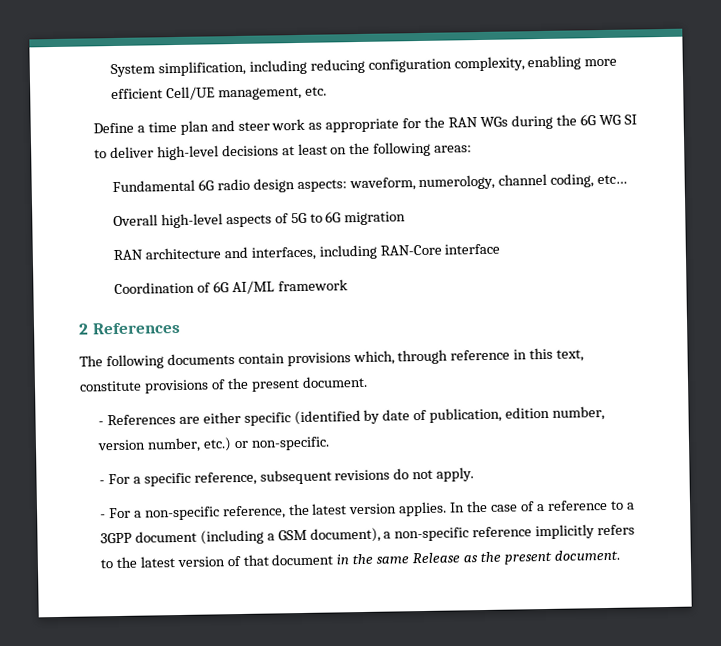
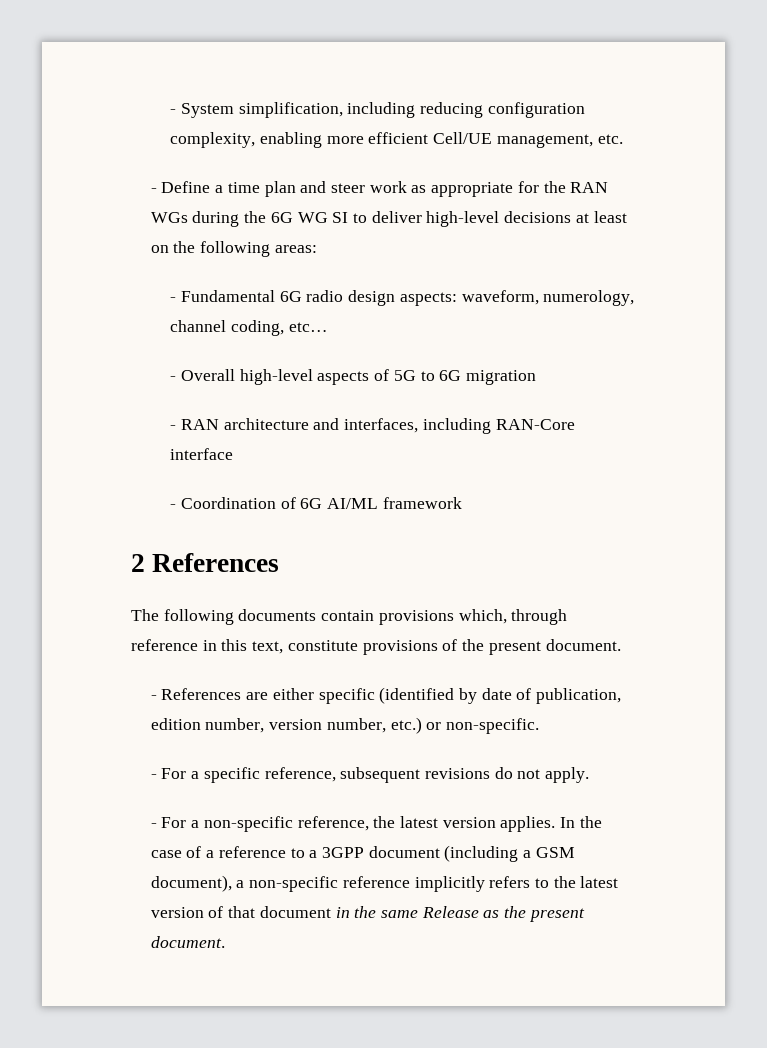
- System simplification, including reducing configuration complexity, enabling more efficient Cell/UE management, etc.
+ - System simplification, including reducing configuration complexity, enabling more efficient Cell/UE management, etc.
- Define a time plan and steer work as appropriate for the RAN WGs during the 6G WG SI to deliver high-level decisions at least on the following areas:
+ - Define a time plan and steer work as appropriate for the RAN WGs during the 6G WG SI to deliver high-level decisions at least on the following areas:
- Fundamental 6G radio design aspects: waveform, numerology, channel coding, etc…
+ - Fundamental 6G radio design aspects: waveform, numerology, channel coding, etc…
- Overall high-level aspects of 5G to 6G migration
+ - Overall high-level aspects of 5G to 6G migration
- RAN architecture and interfaces, including RAN-Core interface
+ - RAN architecture and interfaces, including RAN-Core interface
- Coordination of 6G AI/ML framework
+ - Coordination of 6G AI/ML framework

